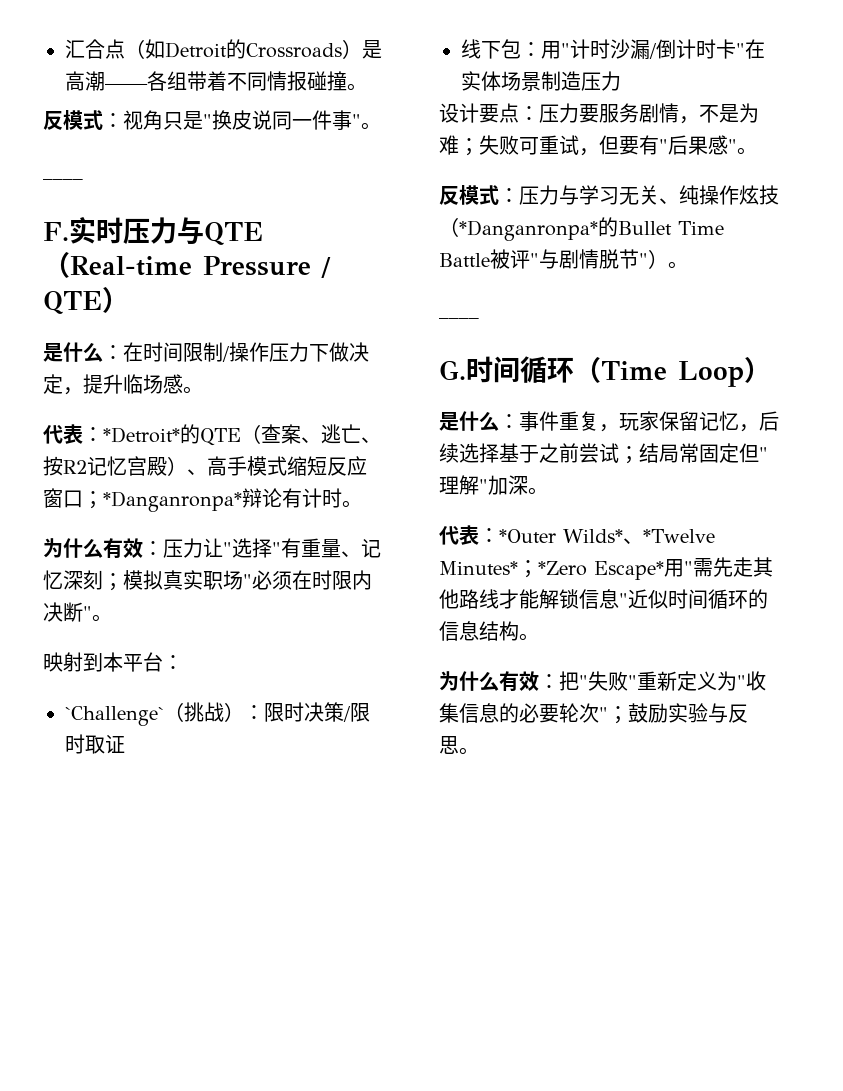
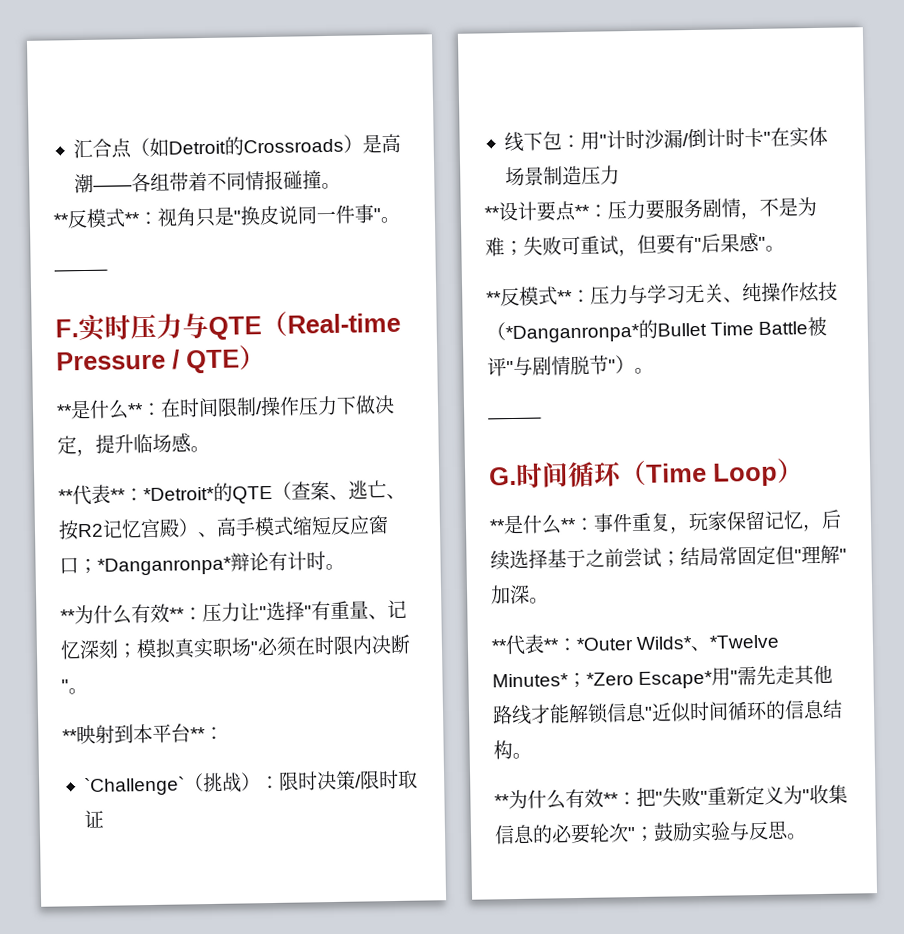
- 反模式：视角只是"换皮说同一件事"。
- ____
+ **反模式**：视角只是"换皮说同一件事"。
+ ────
- 是什么：在时间限制/操作压力下做决定，提升临场感。
+ **是什么**：在时间限制/操作压力下做决定，提升临场感。
- 代表：*Detroit*的QTE（查案、逃亡、按R2记忆宫殿）、高手模式缩短反应窗口；*Danganronpa*辩论有计时。
+ **代表**：*Detroit*的QTE（查案、逃亡、按R2记忆宫殿）、高手模式缩短反应窗口；*Danganronpa*辩论有计时。
- 为什么有效：压力让"选择"有重量、记忆深刻；模拟真实职场"必须在时限内决断"。
+ **为什么有效**：压力让"选择"有重量、记忆深刻；模拟真实职场"必须在时限内决断"。
- 映射到本平台：
+ **映射到本平台**：
- 设计要点：压力要服务剧情，不是为难；失败可重试，但要有"后果感"。
+ **设计要点**：压力要服务剧情，不是为难；失败可重试，但要有"后果感"。
- 反模式：压力与学习无关、纯操作炫技（*Danganronpa*的Bullet Time Battle被评"与剧情脱节"）。
- ____
+ **反模式**：压力与学习无关、纯操作炫技（*Danganronpa*的Bullet Time Battle被评"与剧情脱节"）。
+ ────
- 是什么：事件重复，玩家保留记忆，后续选择基于之前尝试；结局常固定但"理解"加深。
+ **是什么**：事件重复，玩家保留记忆，后续选择基于之前尝试；结局常固定但"理解"加深。
- 代表：*Outer Wilds*、*Twelve Minutes*；*Zero Escape*用"需先走其他路线才能解锁信息"近似时间循环的信息结构。
+ **代表**：*Outer Wilds*、*Twelve Minutes*；*Zero Escape*用"需先走其他路线才能解锁信息"近似时间循环的信息结构。
- 为什么有效：把"失败"重新定义为"收集信息的必要轮次"；鼓励实验与反思。
+ **为什么有效**：把"失败"重新定义为"收集信息的必要轮次"；鼓励实验与反思。

